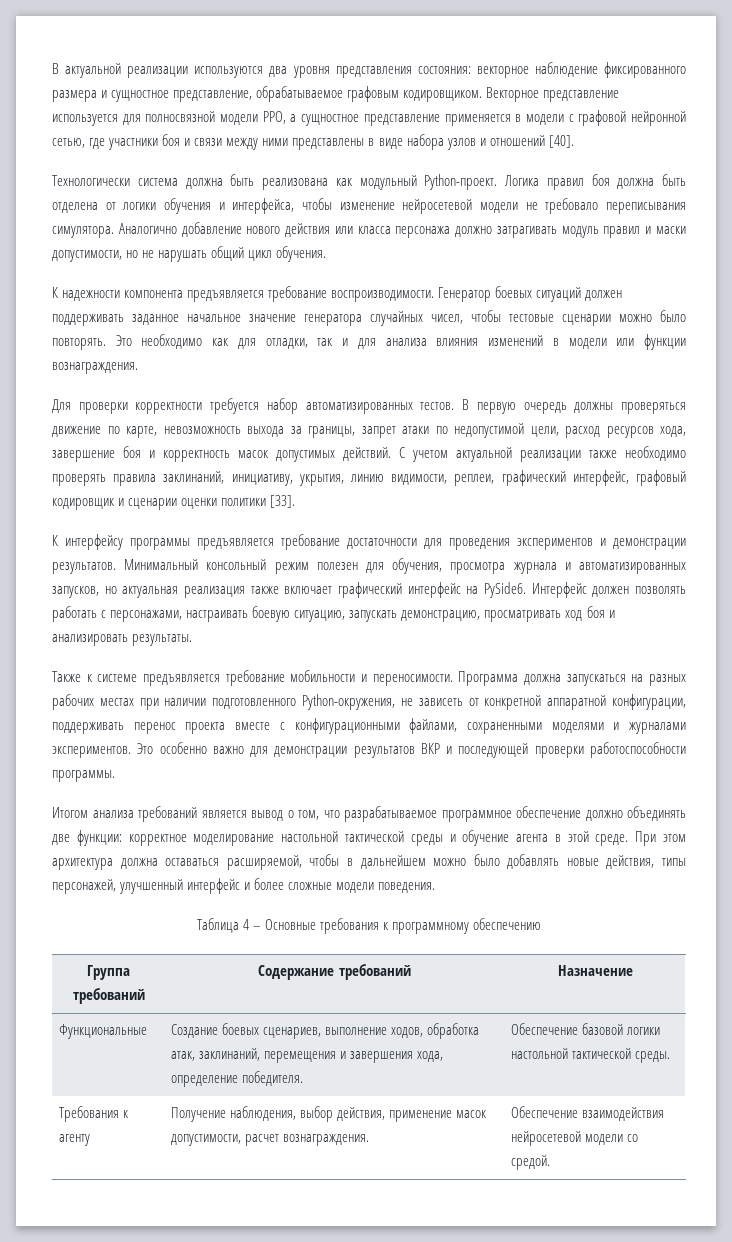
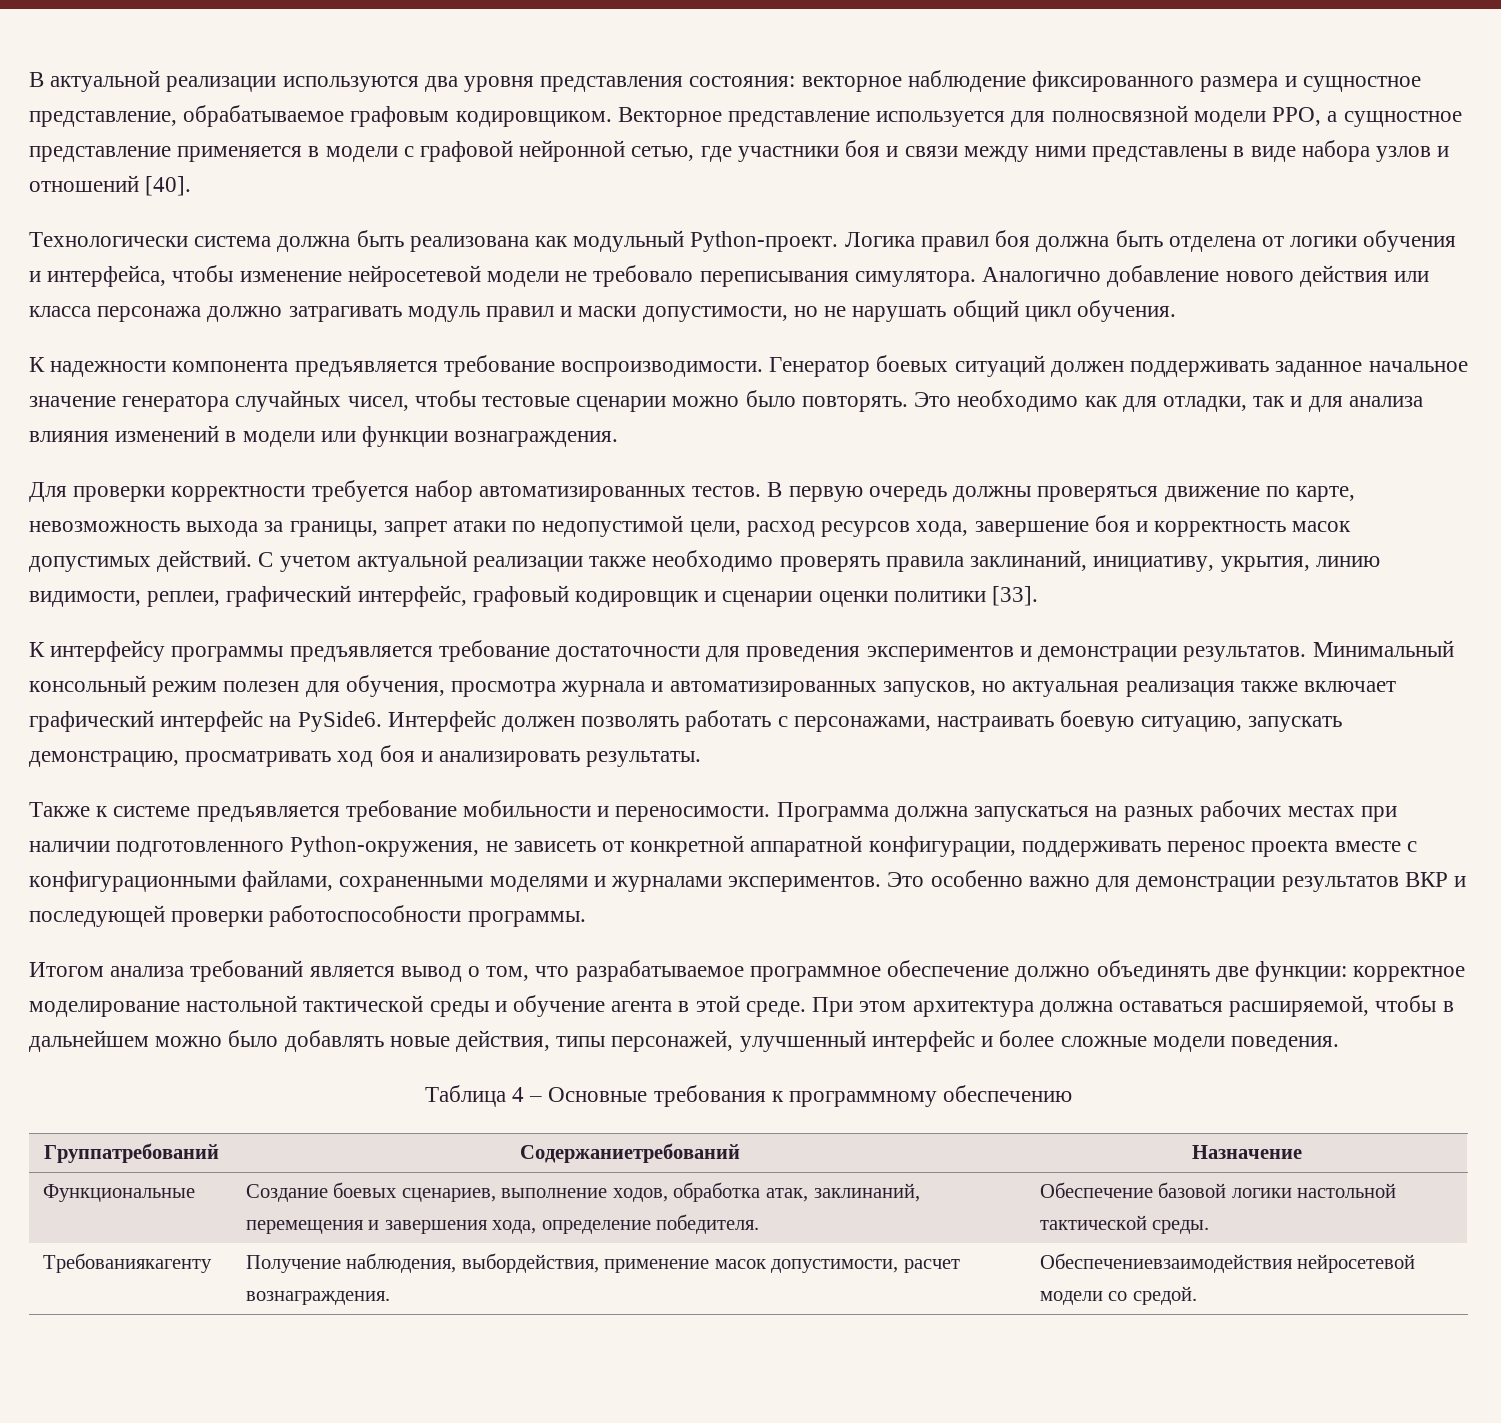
- Группа требований | Содержание требований | Назначение
+ Группатребований | Содержаниетребований | Назначение
- Требования к агенту | Получение наблюдения, выбор действия, применение масок допустимости, расчет вознаграждения. | Обеспечение взаимодействия нейросетевой модели со средой.
+ Требованиякагенту | Получение наблюдения, выбордействия, применение масок допустимости, расчет вознаграждения. | Обеспечениевзаимодействия нейросетевой модели со средой.

